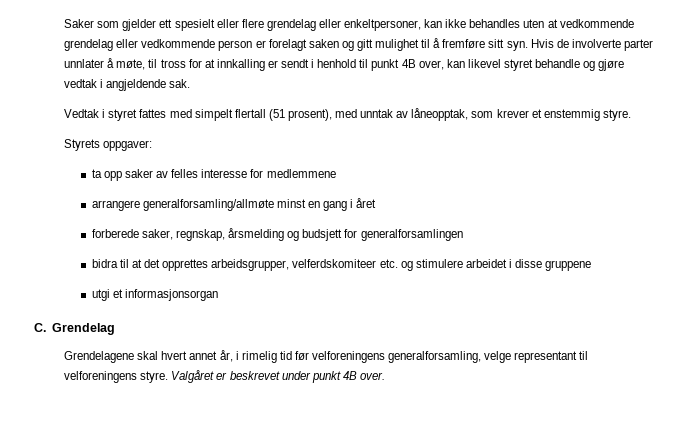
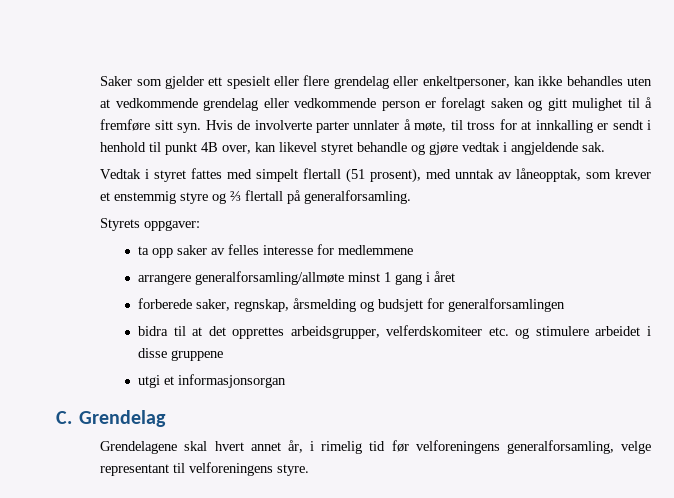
- Vedtak i styret fattes med simpelt flertall (51 prosent), med unntak av låneopptak, som krever et enstemmig styre.
+ Vedtak i styret fattes med simpelt flertall (51 prosent), med unntak av låneopptak, som krever et enstemmig styre og ⅔ flertall på generalforsamling.
- arrangere generalforsamling/allmøte minst en gang i året
+ arrangere generalforsamling/allmøte minst 1 gang i året
- Valgåret er beskrevet under punkt 4B over.

